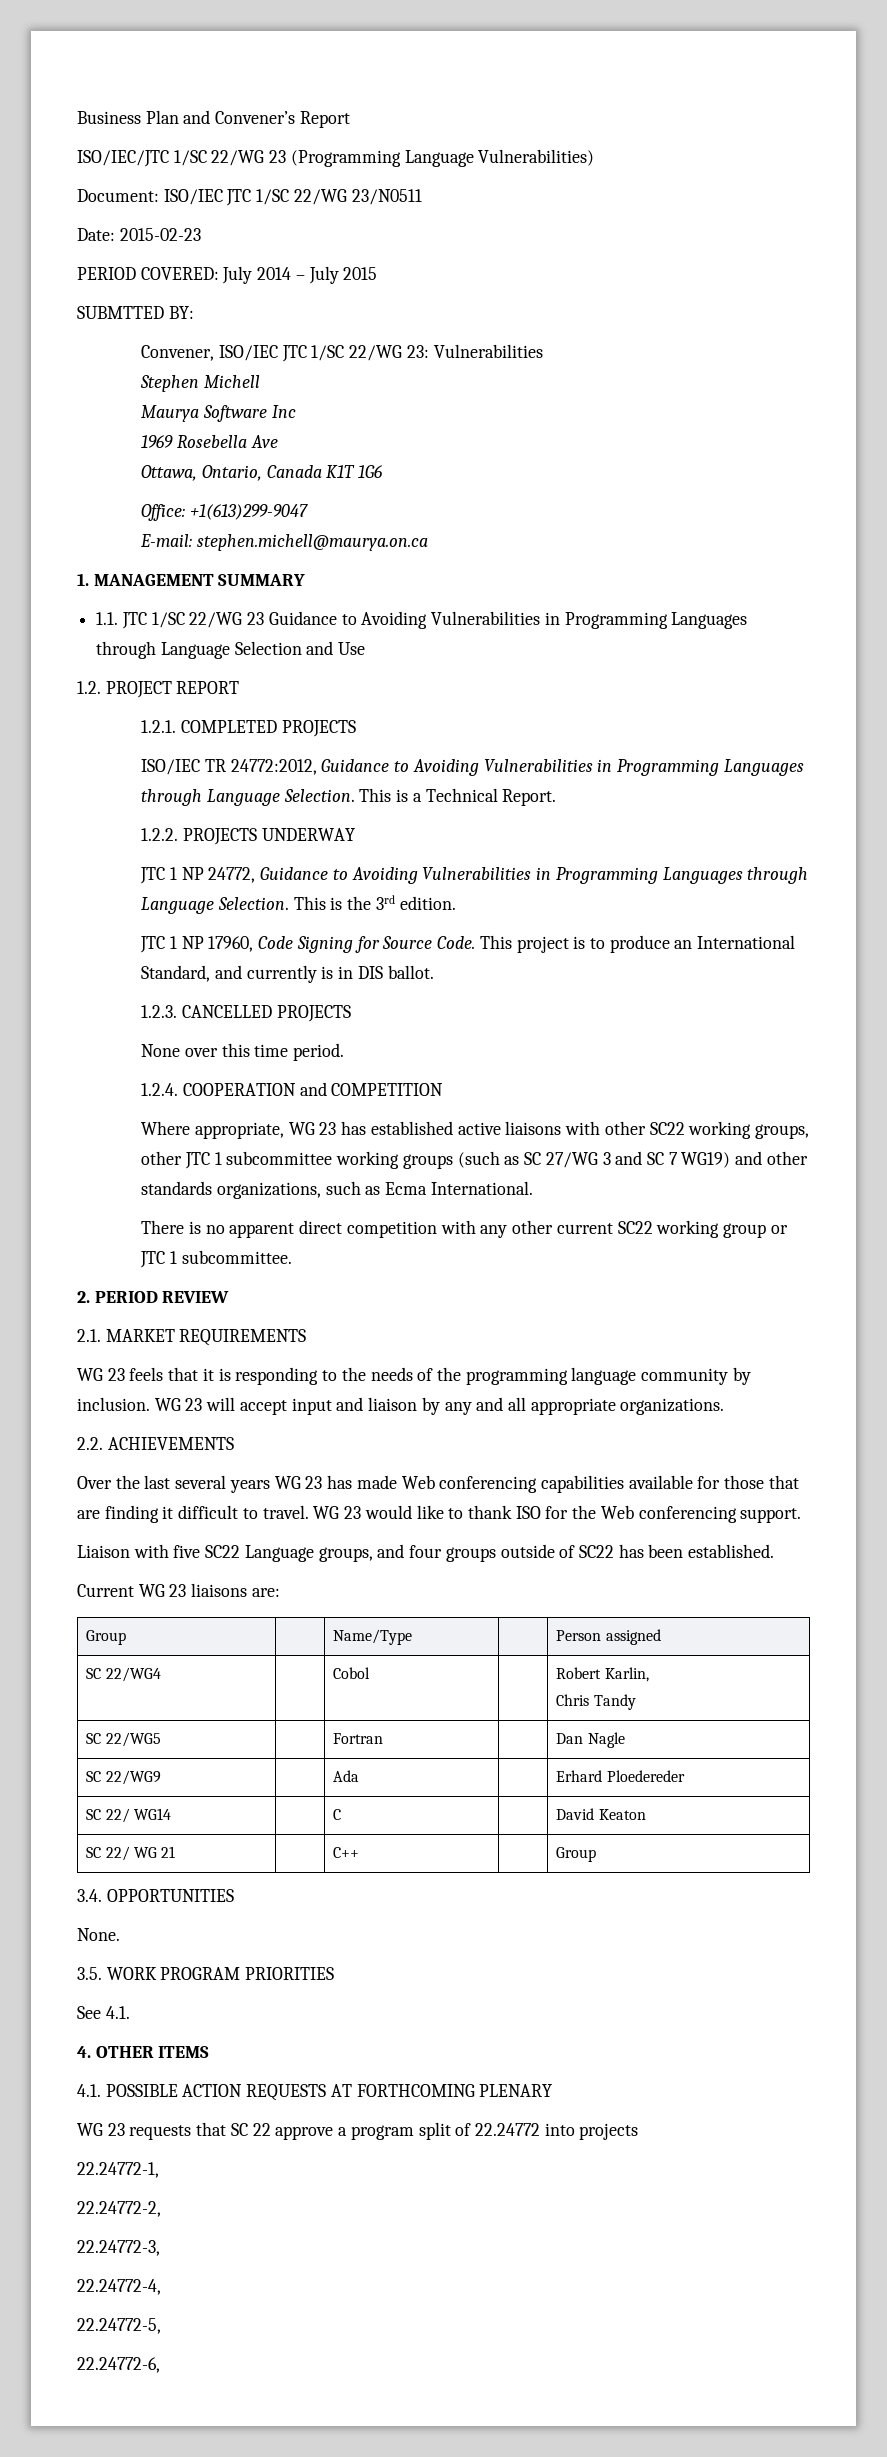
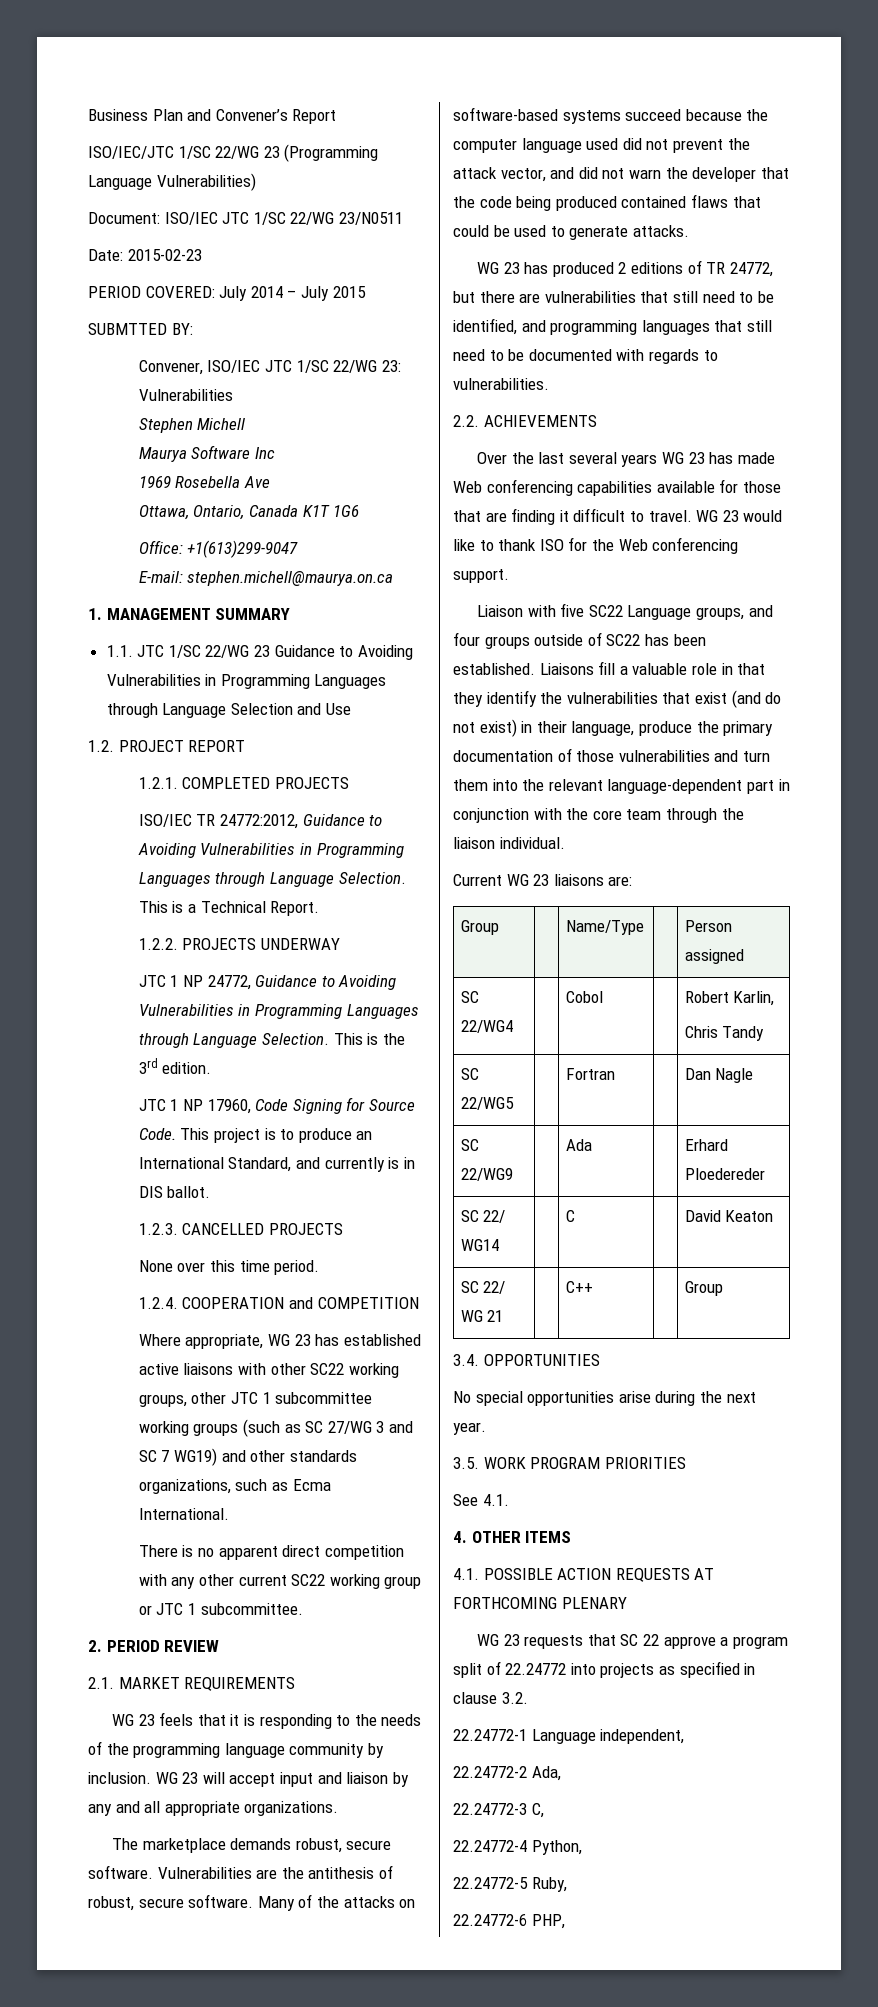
+ The marketplace demands robust, secure software. Vulnerabilities are the antithesis of robust, secure software. Many of the attacks on software-based systems succeed because the computer language used did not prevent the attack vector, and did not warn the developer that the code being produced contained flaws that could be used to generate attacks.
+ WG 23 has produced 2 editions of TR 24772, but there are vulnerabilities that still need to be identified, and programming languages that still need to be documented with regards to vulnerabilities.
+ Liaisons fill a valuable role in that they identify the vulnerabilities that exist (and do not exist) in their language, produce the primary documentation of those vulnerabilities and turn them into the relevant language-dependent part in conjunction with the core team through the liaison individual.
- None.
+ No special opportunities arise during the next year.
- WG 23 requests that SC 22 approve a program split of 22.24772 into projects
- 22.24772-1,
- 22.24772-2,
- 22.24772-3,
- 22.24772-4,
- 22.24772-5,
- 22.24772-6,
+ WG 23 requests that SC 22 approve a program split of 22.24772 into projects as specified in clause 3.2.
+ 22.24772-1 Language independent,
+ 22.24772-2 Ada,
+ 22.24772-3 C,
+ 22.24772-4 Python,
+ 22.24772-5 Ruby,
+ 22.24772-6 PHP,

